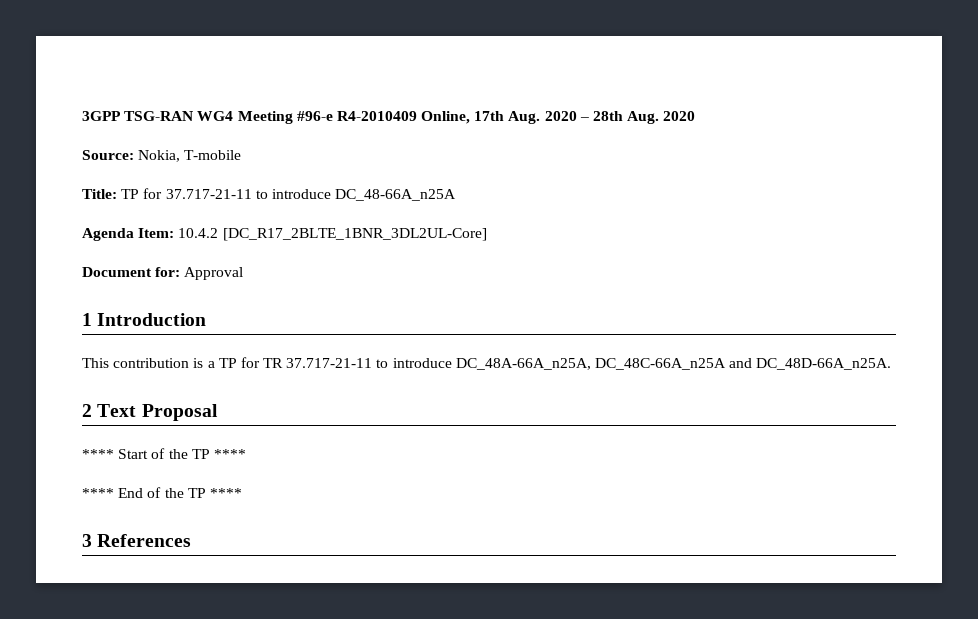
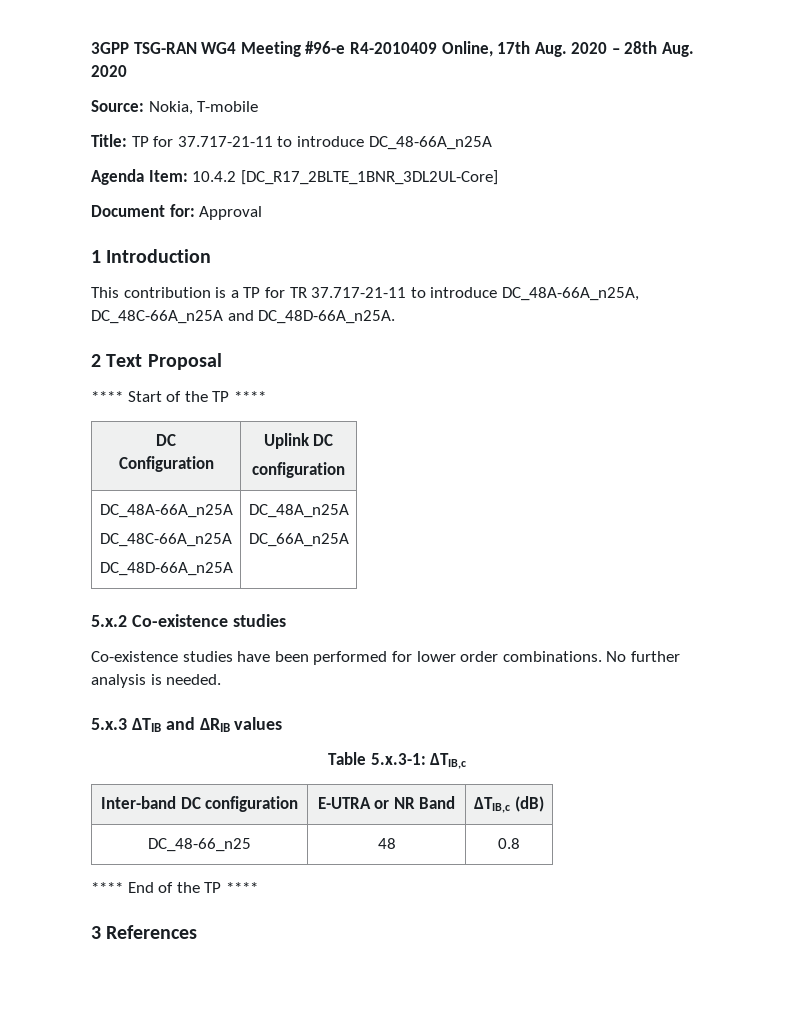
  **** Start of the TP ****
+ DC
+ Configuration | Uplink DC
+ configuration
+ DC_48A-66A_n25A
+ DC_48C-66A_n25A
+ DC_48D-66A_n25A | DC_48A_n25A
+ DC_66A_n25A
+ 5.x.2 Co-existence studies
+ Co-existence studies have been performed for lower order combinations. No further analysis is needed.
+ 5.x.3 ∆TIB and ∆RIB values
+ Table 5.x.3-1: ΔTIB,c
+ Inter-band DC configuration | E-UTRA or NR Band | ΔTIB,c (dB)
+ DC_48-66_n25 | 48 | 0.8

